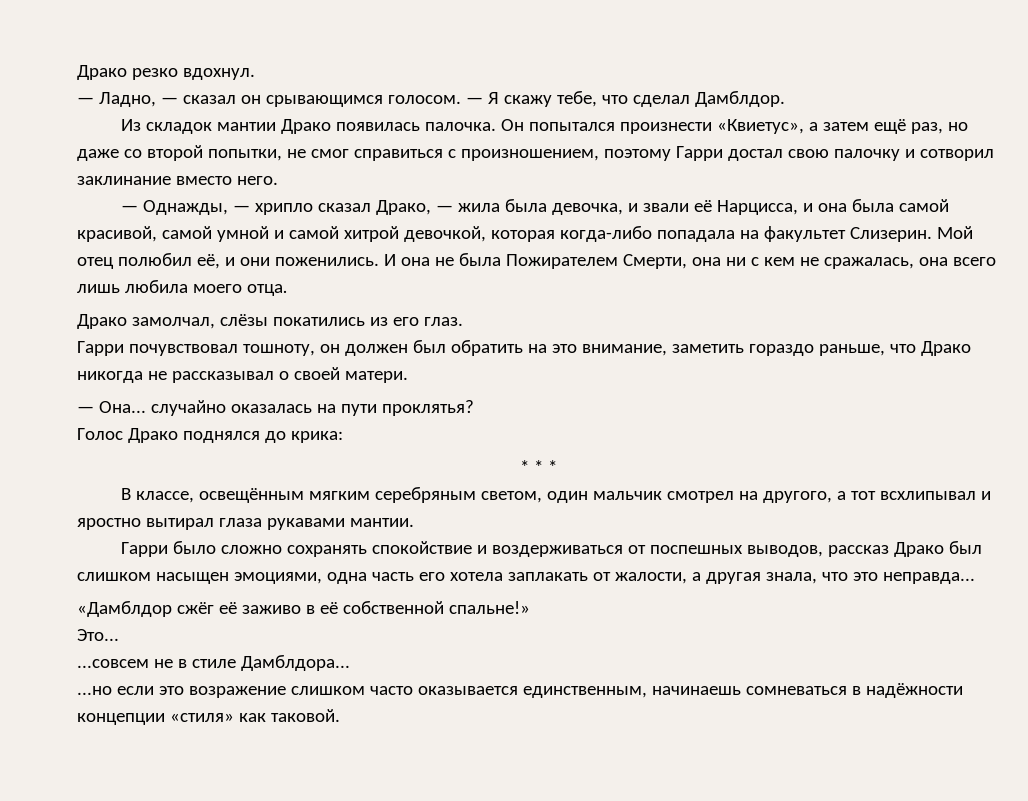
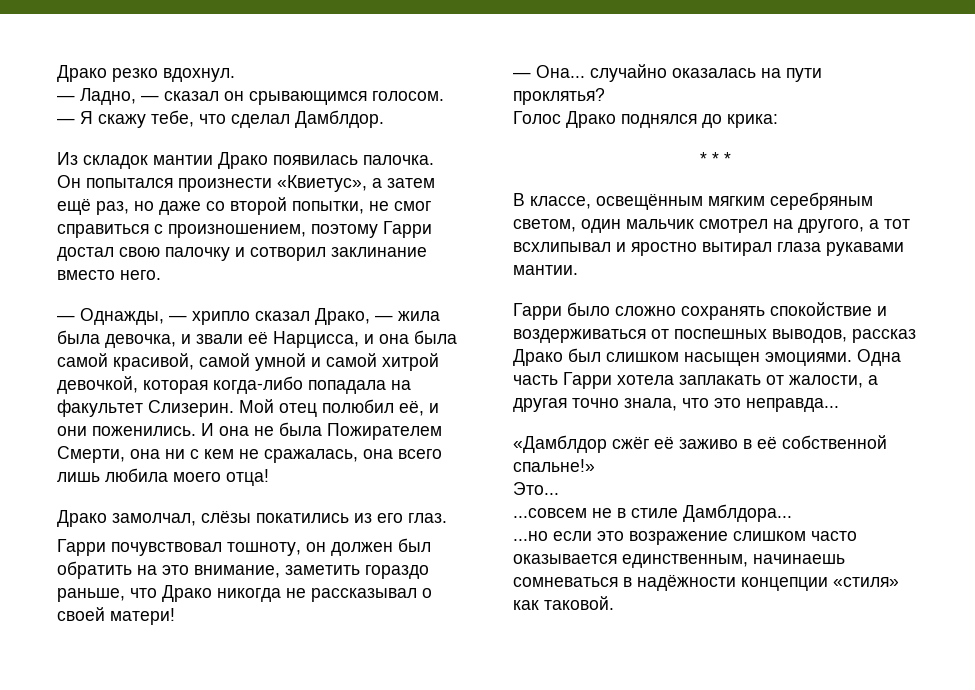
- И она не была Пожирателем Смерти, она ни с кем не сражалась, она всего лишь любила моего отца.
+ И она не была Пожирателем Смерти, она ни с кем не сражалась, она всего лишь любила моего отца!
- Гарри почувствовал тошноту, он должен был обратить на это внимание, заметить гораздо раньше, что Драко никогда не рассказывал о своей матери.
+ Гарри почувствовал тошноту, он должен был обратить на это внимание, заметить гораздо раньше, что Драко никогда не рассказывал о своей матери!
- Гарри было сложно сохранять спокойствие и воздерживаться от поспешных выводов, рассказ Драко был слишком насыщен эмоциями, одна часть его хотела заплакать от жалости, а другая знала, что это неправда...
+ Гарри было сложно сохранять спокойствие и воздерживаться от поспешных выводов, рассказ Драко был слишком насыщен эмоциями. Одна часть Гарри хотела заплакать от жалости, а другая точно знала, что это неправда...

